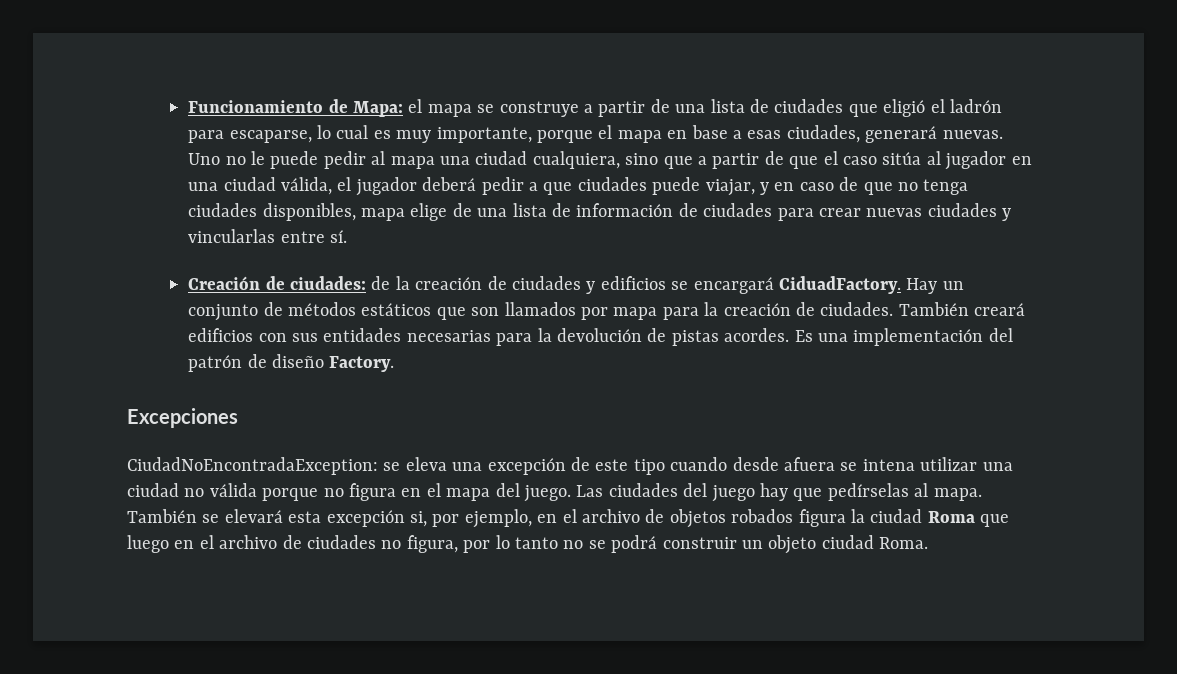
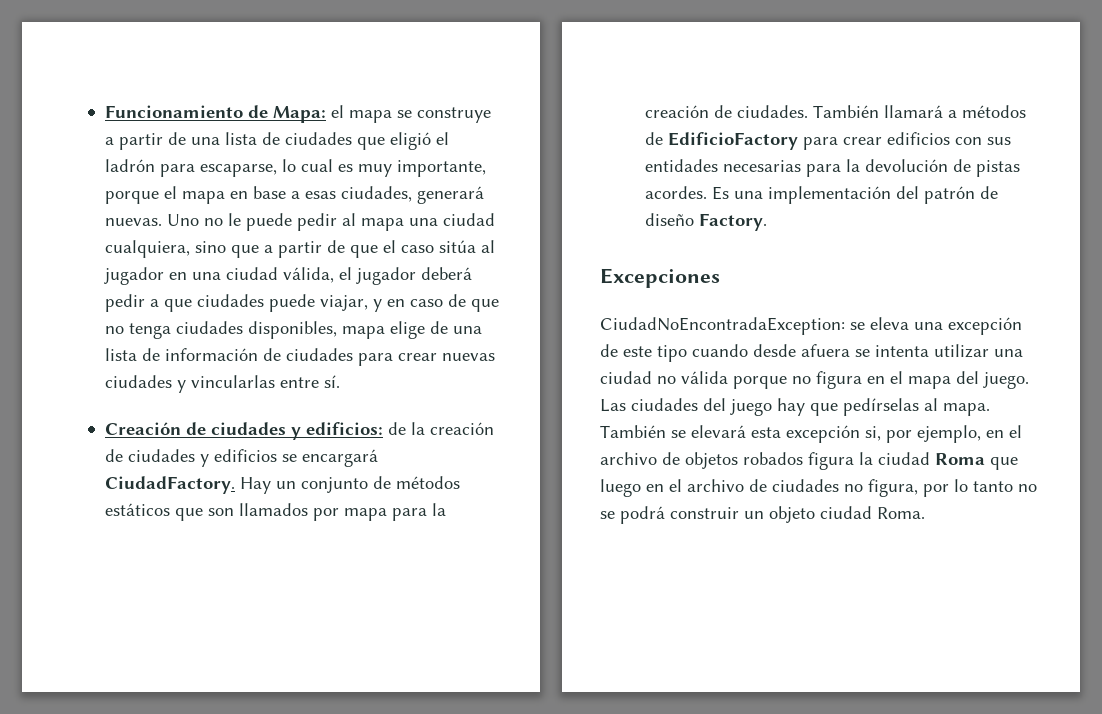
- Creación de ciudades: de la creación de ciudades y edificios se encargará CiduadFactory.
+ Creación de ciudades y edificios: de la creación de ciudades y edificios se encargará CiudadFactory.
- También creará edificios con sus entidades necesarias para la devolución de pistas acordes.
+ También llamará a métodos de EdificioFactory para crear edificios con sus entidades necesarias para la devolución de pistas acordes.
- CiudadNoEncontradaException: se eleva una excepción de este tipo cuando desde afuera se intena utilizar una ciudad no válida porque no figura en el mapa del juego.
+ CiudadNoEncontradaException: se eleva una excepción de este tipo cuando desde afuera se intenta utilizar una ciudad no válida porque no figura en el mapa del juego.

